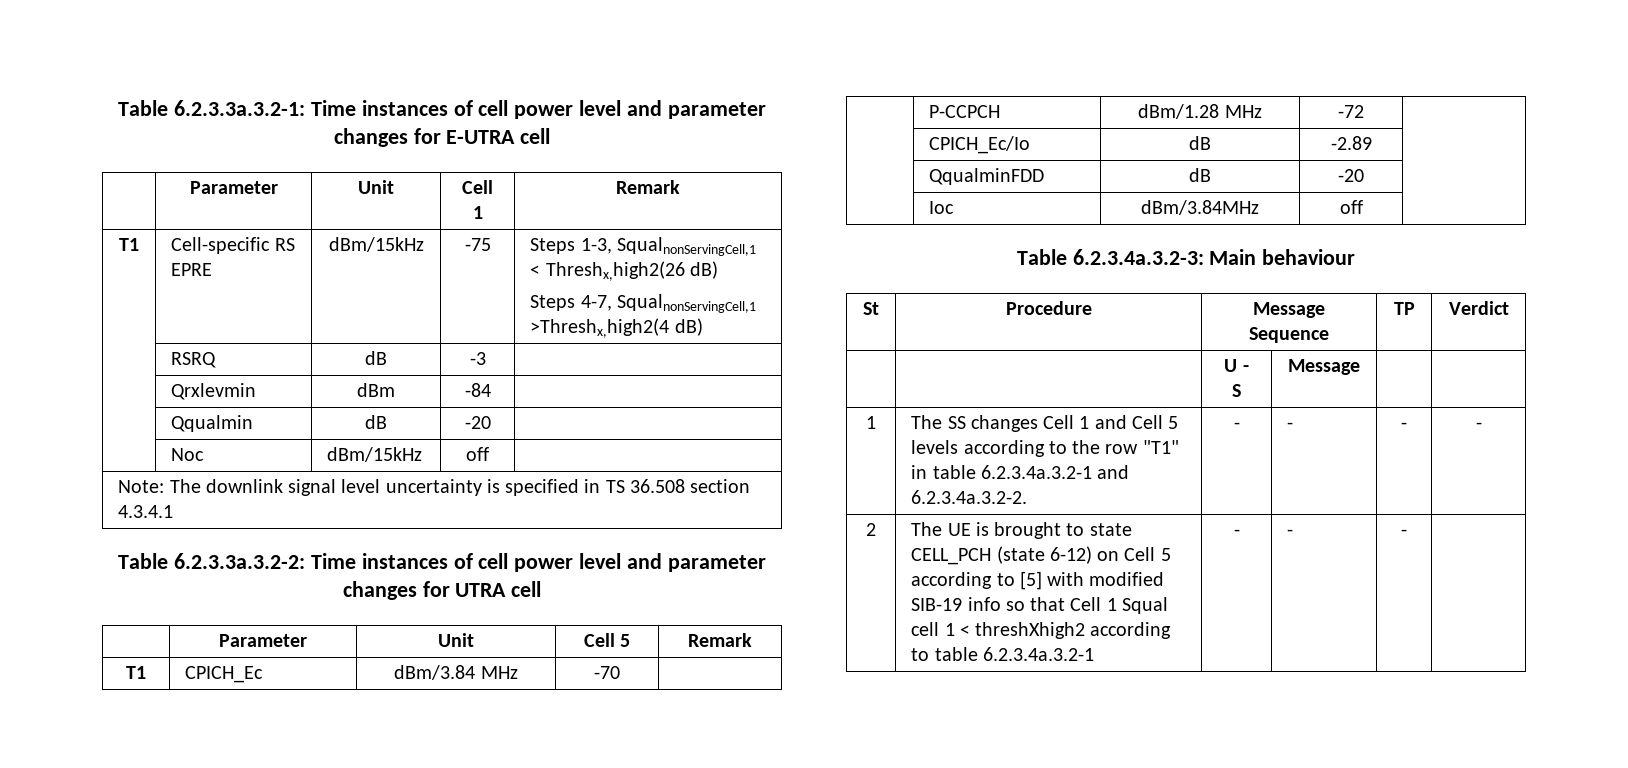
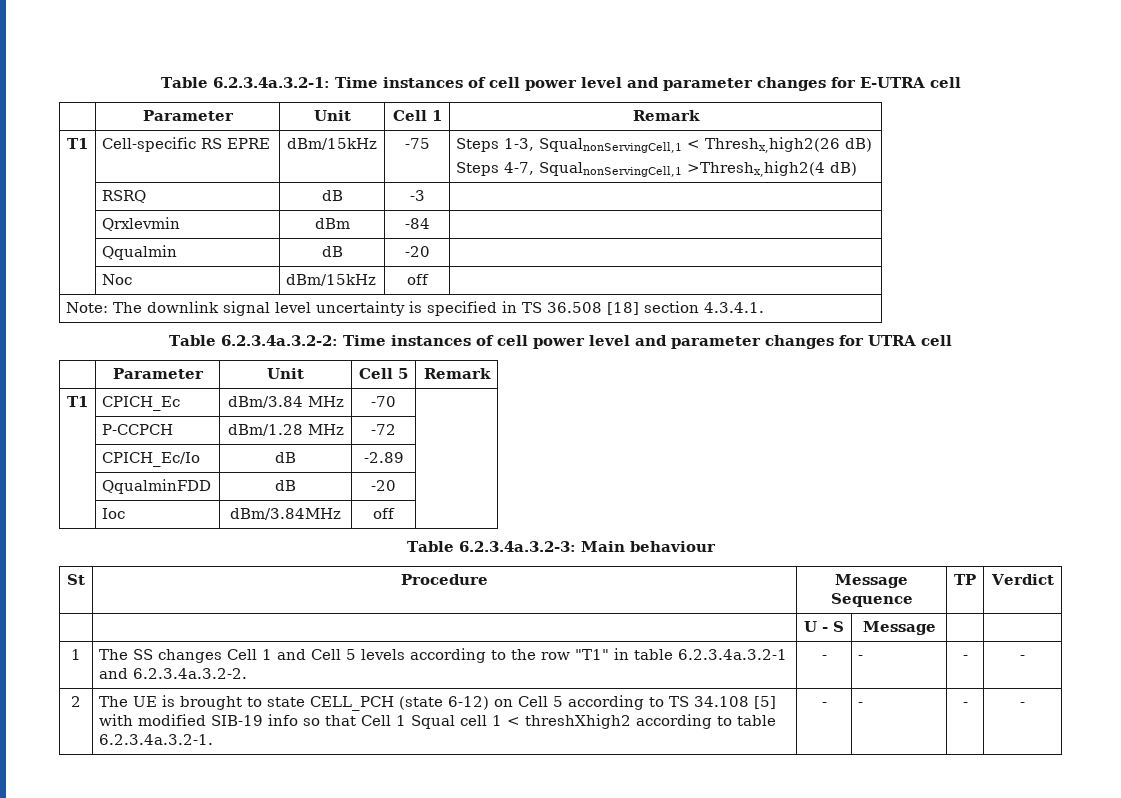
- Table 6.2.3.3a.3.2-1: Time instances of cell power level and parameter changes for E-UTRA cell
+ Table 6.2.3.4a.3.2-1: Time instances of cell power level and parameter changes for E-UTRA cell
- Note: The downlink signal level uncertainty is specified in TS 36.508 section 4.3.4.1
- Table 6.2.3.3a.3.2-2: Time instances of cell power level and parameter changes for UTRA cell
+ Note: The downlink signal level uncertainty is specified in TS 36.508 [18] section 4.3.4.1.
+ Table 6.2.3.4a.3.2-2: Time instances of cell power level and parameter changes for UTRA cell
- 2 | The UE is brought to state CELL_PCH (state 6-12) on Cell 5 according to [5] with modified SIB-19 info so that Cell 1 Squal cell 1 < threshXhigh2 according to table 6.2.3.4a.3.2-1 | - | - | - |
+ 2 | The UE is brought to state CELL_PCH (state 6-12) on Cell 5 according to TS 34.108 [5] with modified SIB-19 info so that Cell 1 Squal cell 1 < threshXhigh2 according to table 6.2.3.4a.3.2-1. | - | - | - | -

